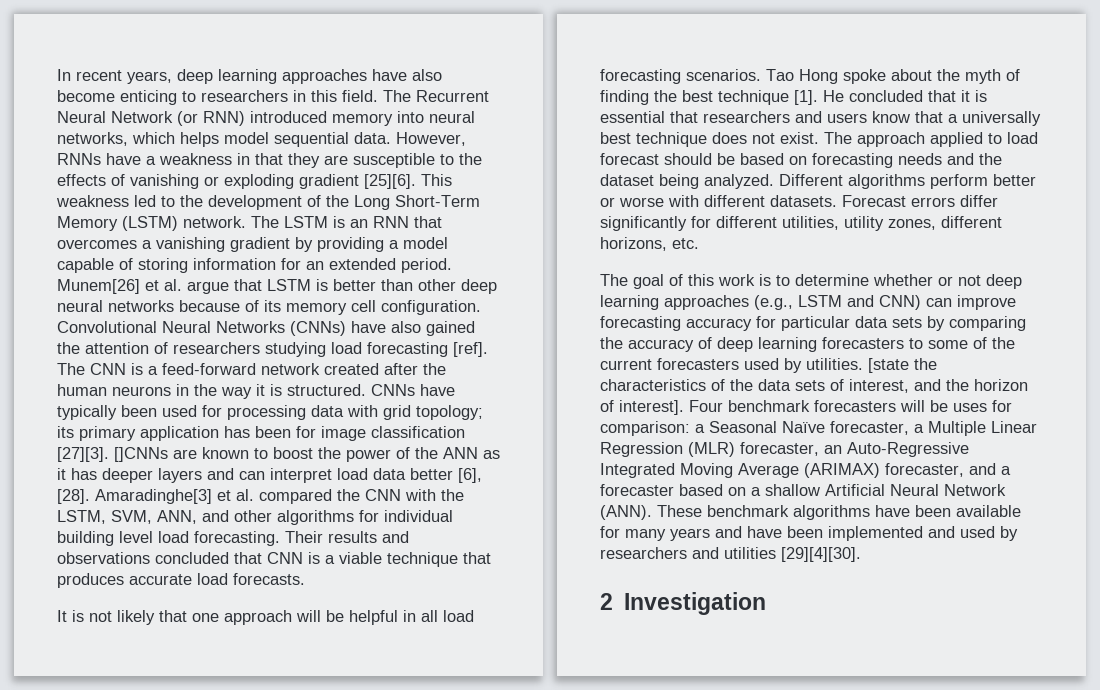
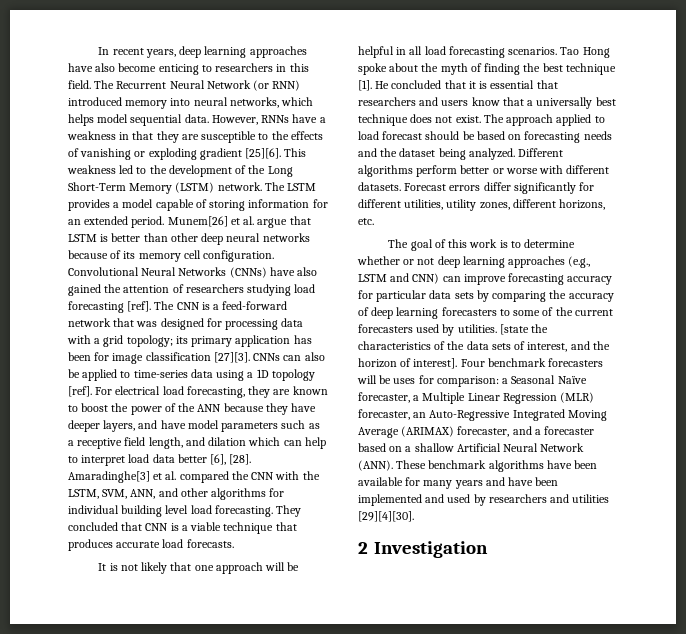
- The LSTM is an RNN that overcomes a vanishing gradient by providing a model capable of storing information for an extended period.
+ The LSTM provides a model capable of storing information for an extended period.
- The CNN is a feed-forward network created after the human neurons in the way it is structured. CNNs have typically been used for processing data with grid topology; its primary application has been for image classification [27][3].
+ The CNN is a feed-forward network that was designed for processing data with a grid topology; its primary application has been for image classification [27][3].
- []CNNs are known to boost the power of the ANN as it has deeper layers and can interpret load data better [6], [28].
+ CNNs can also be applied to time-series data using a 1D topology [ref]. For electrical load forecasting, they are known to boost the power of the ANN because they have deeper layers, and have model parameters such as a receptive field length, and dilation which can help to interpret load data better [6], [28].
- Their results and observations concluded that CNN is a viable technique that produces accurate load forecasts.
+ They concluded that CNN is a viable technique that produces accurate load forecasts.

